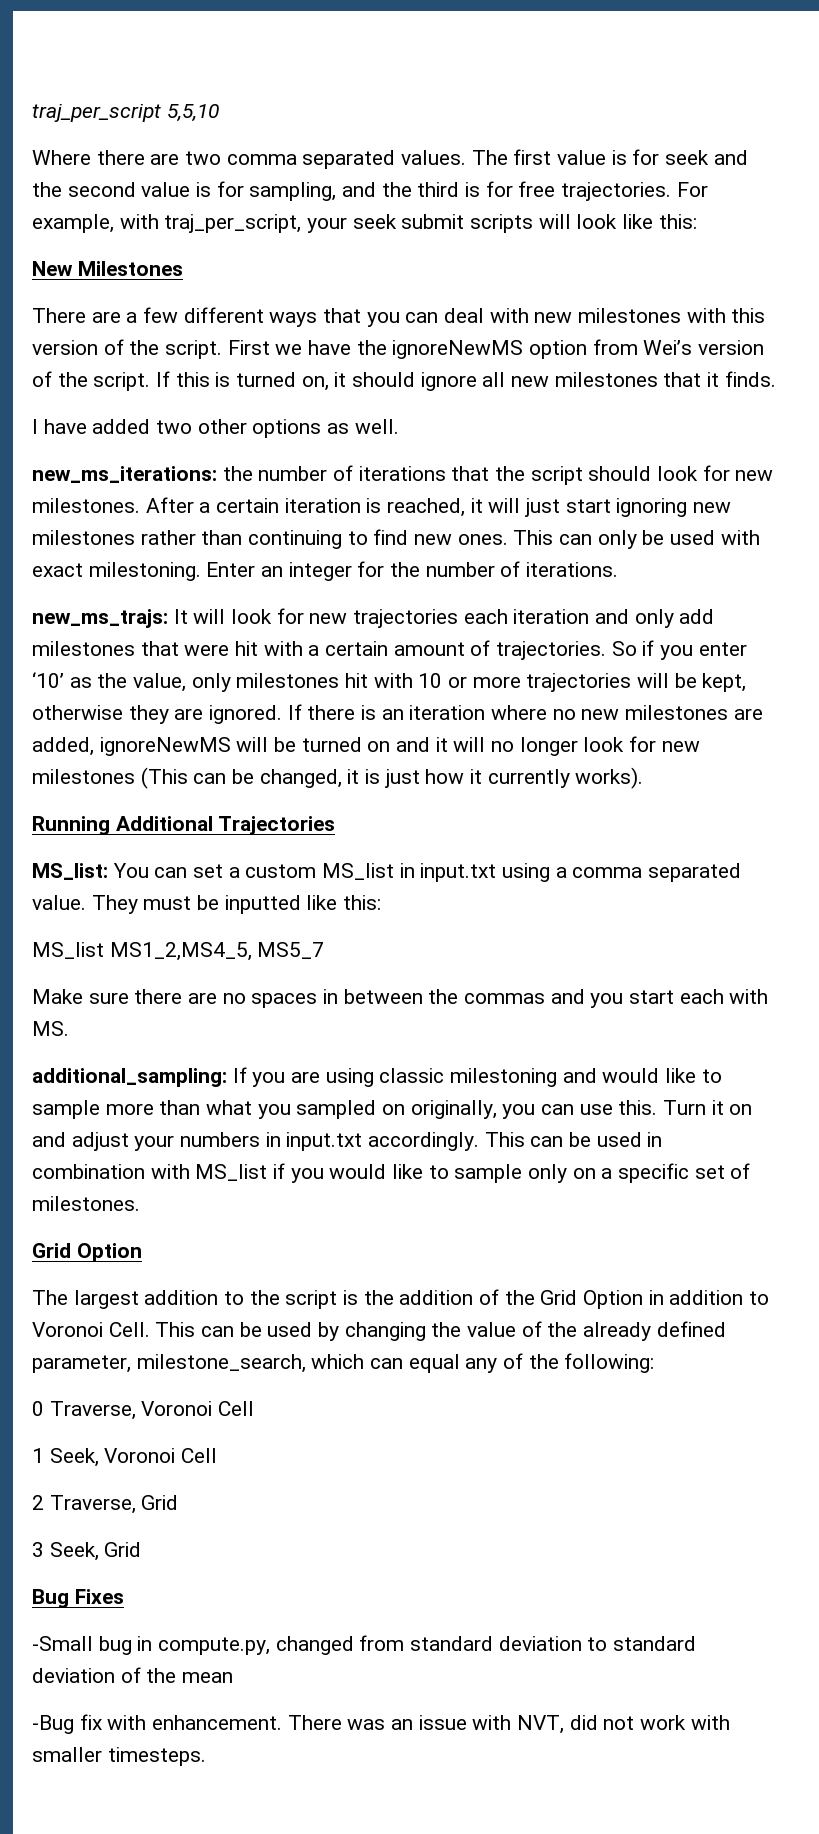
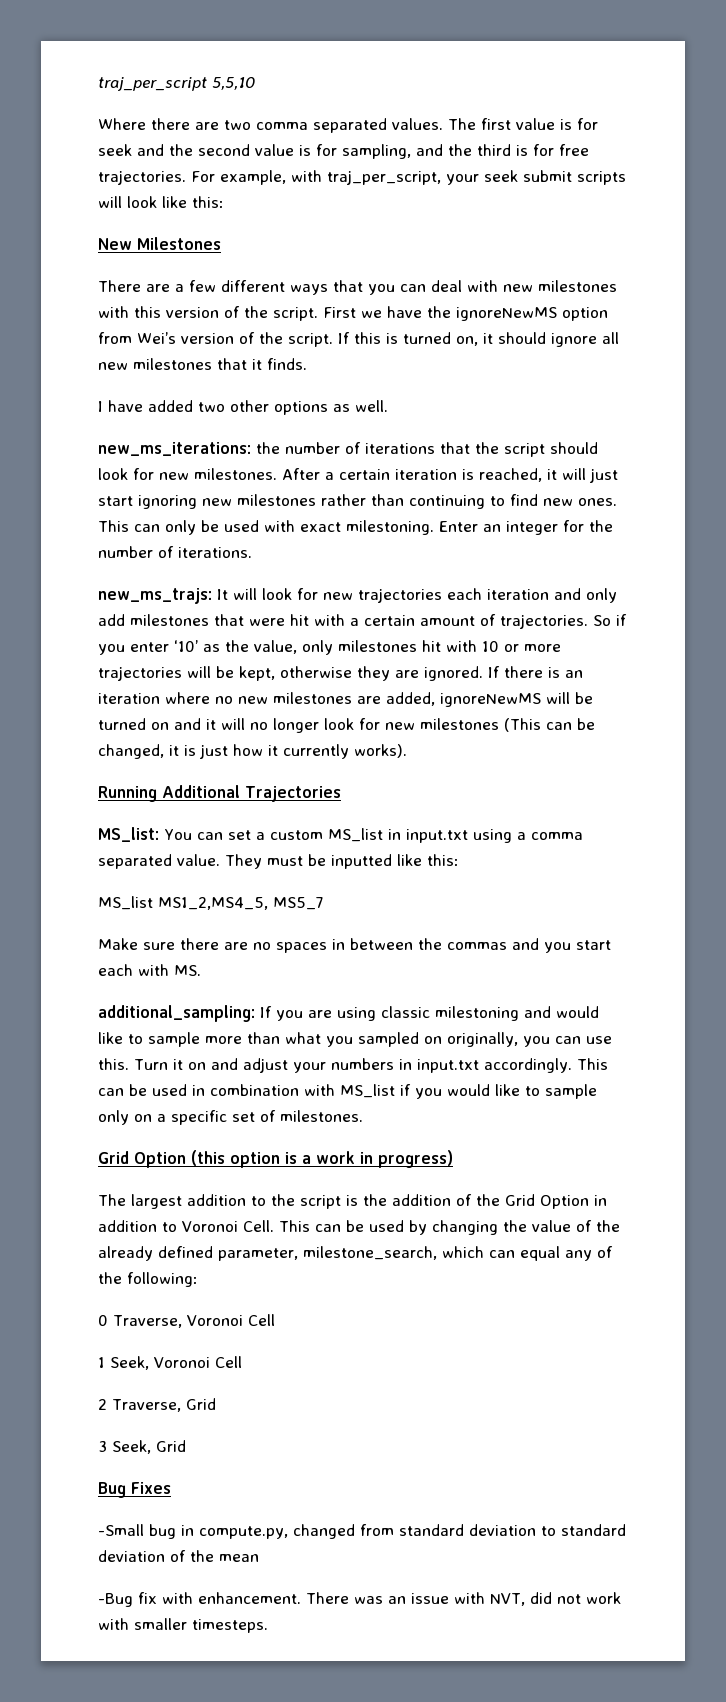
  This can be used in combination with MS_list if you would like to sample only on a specific set of milestones.
- Grid Option
+ Grid Option (this option is a work in progress)

